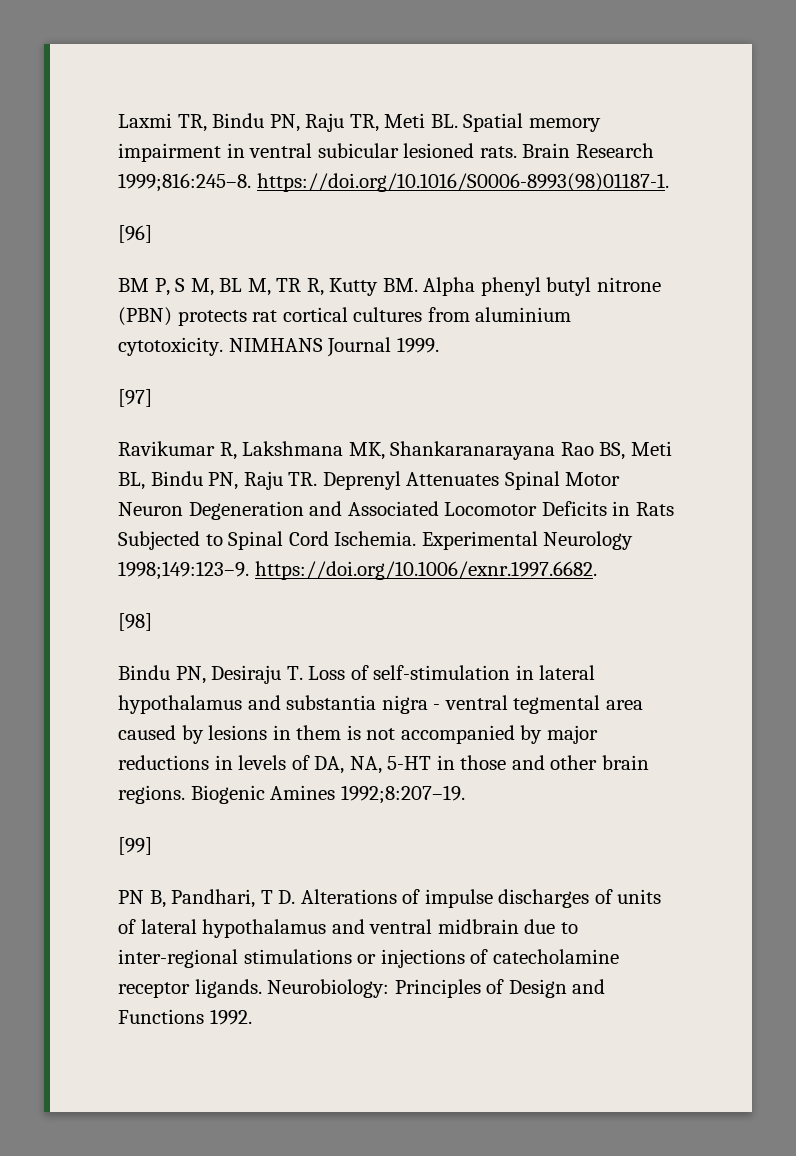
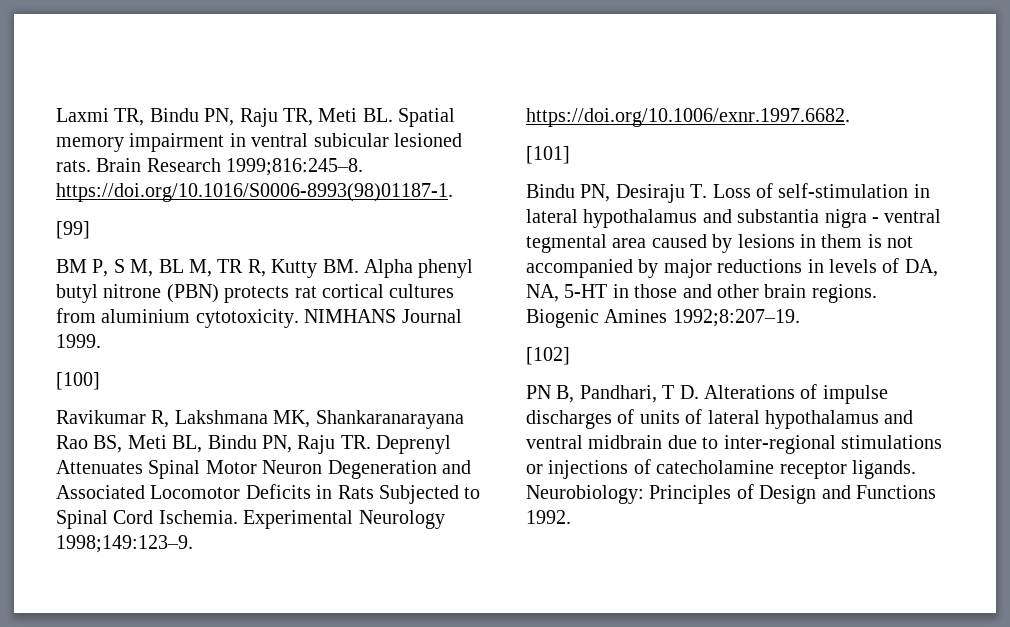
- [96]
+ [99]
- [97]
+ [100]
- [98]
+ [101]
- [99]
+ [102]

